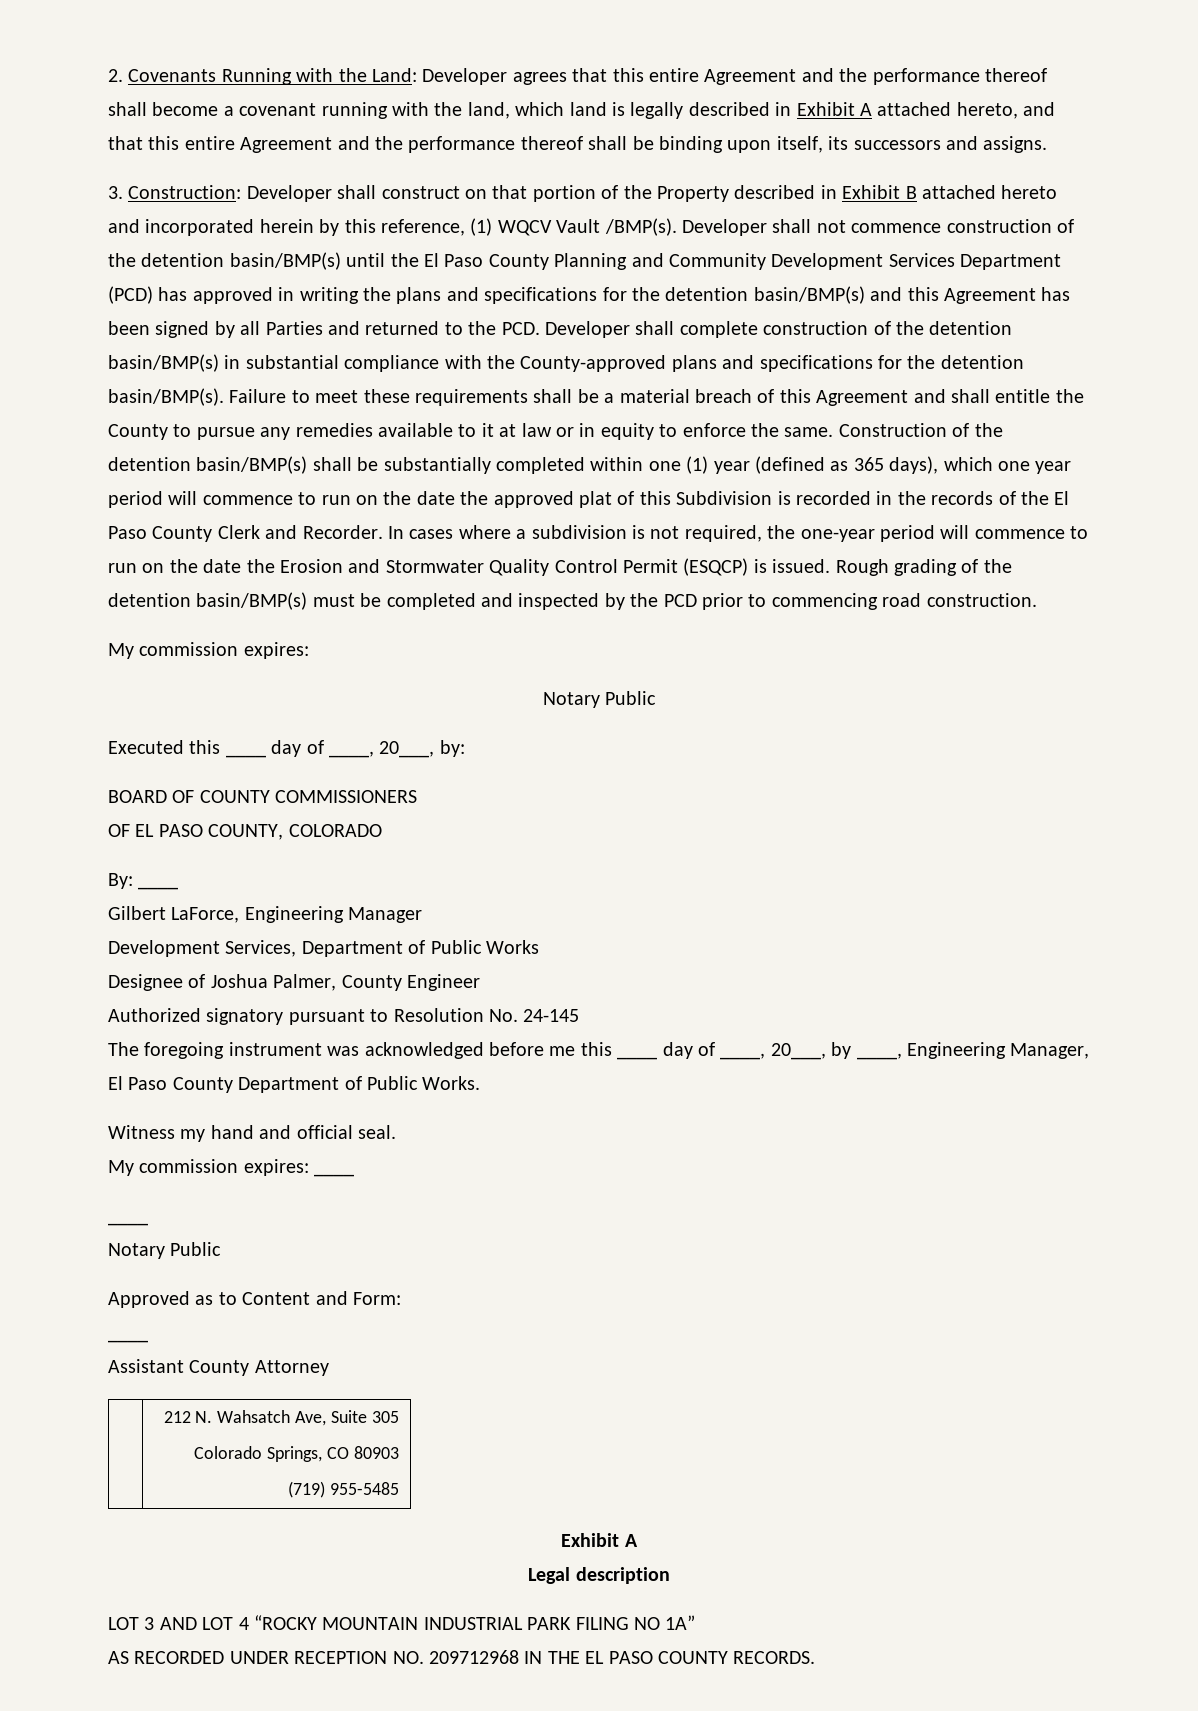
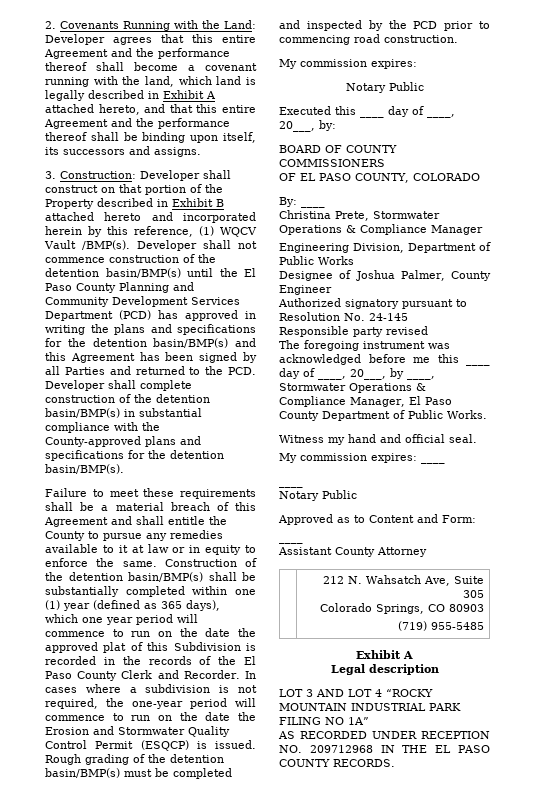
- Developer shall not commence construction of the detention basin/BMP(s) until the El Paso County Planning and Community Development Services Department (PCD) has approved in writing the plans and specifications for the detention basin/BMP(s) and this Agreement has been signed by all Parties and returned to the PCD. Developer shall complete construction of the detention basin/BMP(s) in substantial compliance with the County-approved plans and specifications for the detention basin/BMP(s). Failure to meet these requirements shall be a material breach of this Agreement and shall entitle the County to pursue any remedies available to it at law or in equity to enforce the same.
+ Developer shall not commence construction of the detention basin/BMP(s) until the El Paso County Planning and Community Development Services Department (PCD) has approved in writing the plans and specifications for the detention basin/BMP(s) and this Agreement has been signed by all Parties and returned to the PCD. Developer shall complete construction of the detention basin/BMP(s) in substantial compliance with the County-approved plans and specifications for the detention basin/BMP(s).
+ Failure to meet these requirements shall be a material breach of this Agreement and shall entitle the County to pursue any remedies available to it at law or in equity to enforce the same.
- Gilbert LaForce, Engineering Manager
+ Christina Prete, Stormwater Operations & Compliance Manager
- Development Services, Department of Public Works
+ Engineering Division, Department of Public Works
+ Responsible party revised
- The foregoing instrument was acknowledged before me this ____ day of ____, 20___, by ____, Engineering Manager, El Paso County Department of Public Works.
+ The foregoing instrument was acknowledged before me this ____ day of ____, 20___, by ____, Stormwater Operations & Compliance Manager, El Paso County Department of Public Works.

